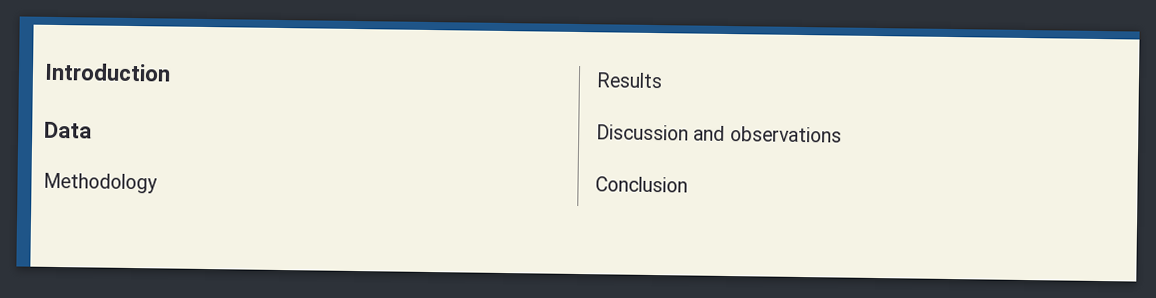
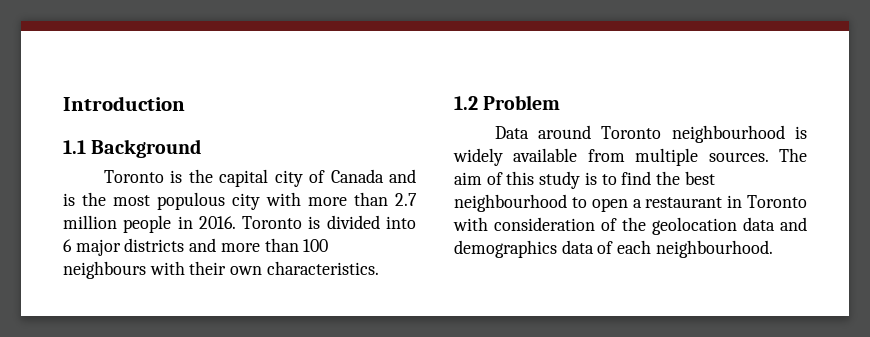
- Data
- Methodology
- Results
- Discussion and observations
- Conclusion
+ 1.1 Background
+ Toronto is the capital city of Canada and is the most populous city with more than 2.7 million people in 2016. Toronto is divided into 6 major districts and more than 100 neighbours with their own characteristics.
+ 1.2 Problem
+ Data around Toronto neighbourhood is widely available from multiple sources. The aim of this study is to find the best neighbourhood to open a restaurant in Toronto with consideration of the geolocation data and demographics data of each neighbourhood.

